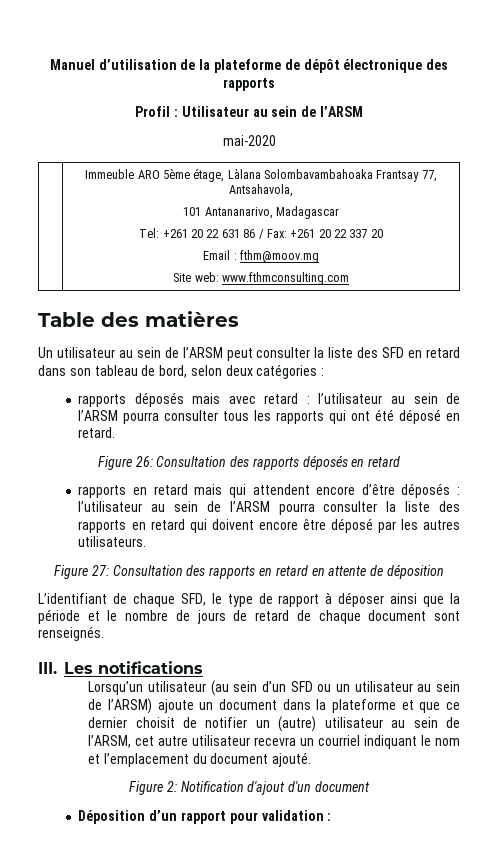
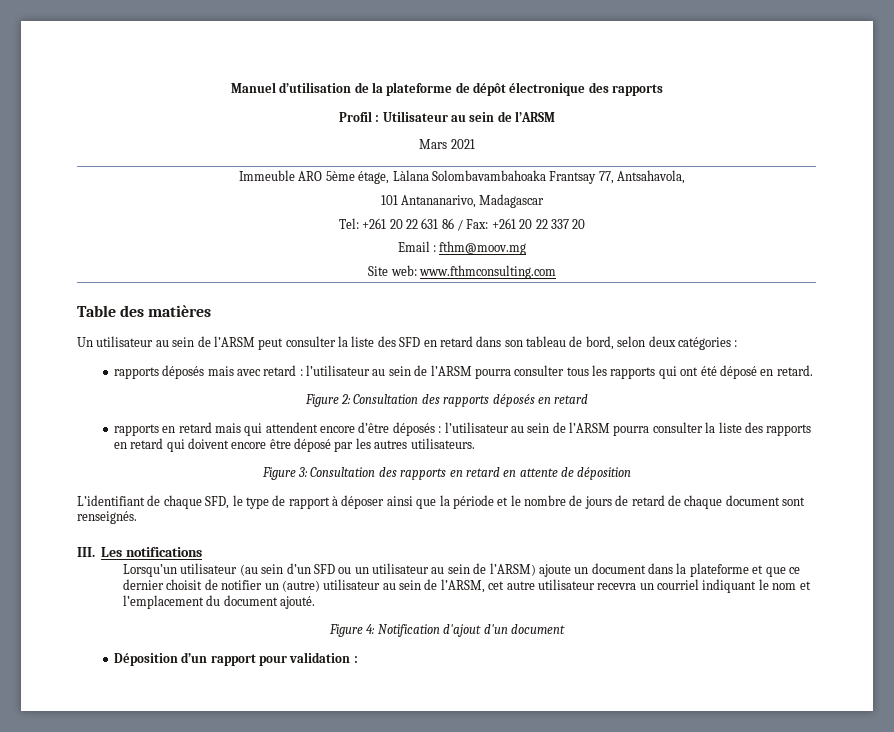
- mai-2020
+ Mars 2021
- Figure 26: Consultation des rapports déposés en retard
+ Figure 2: Consultation des rapports déposés en retard
- Figure 27: Consultation des rapports en retard en attente de déposition
+ Figure 3: Consultation des rapports en retard en attente de déposition
- Figure 2: Notification d'ajout d'un document
+ Figure 4: Notification d'ajout d'un document

